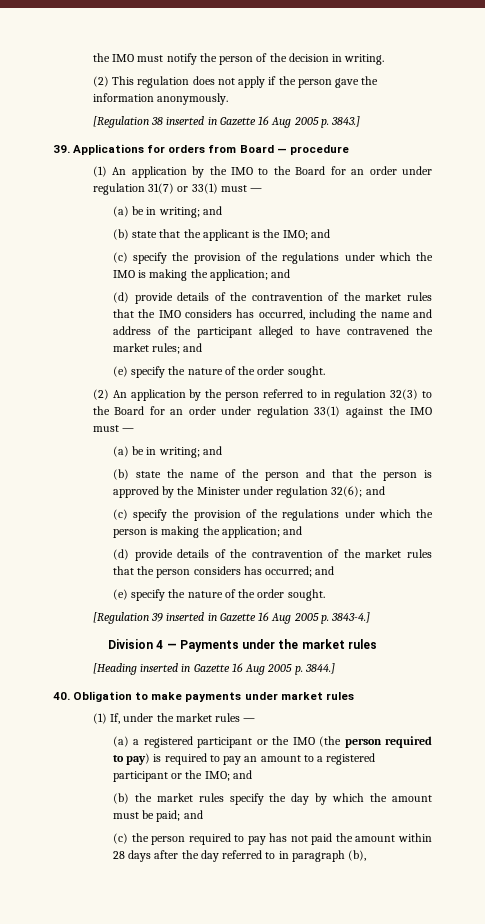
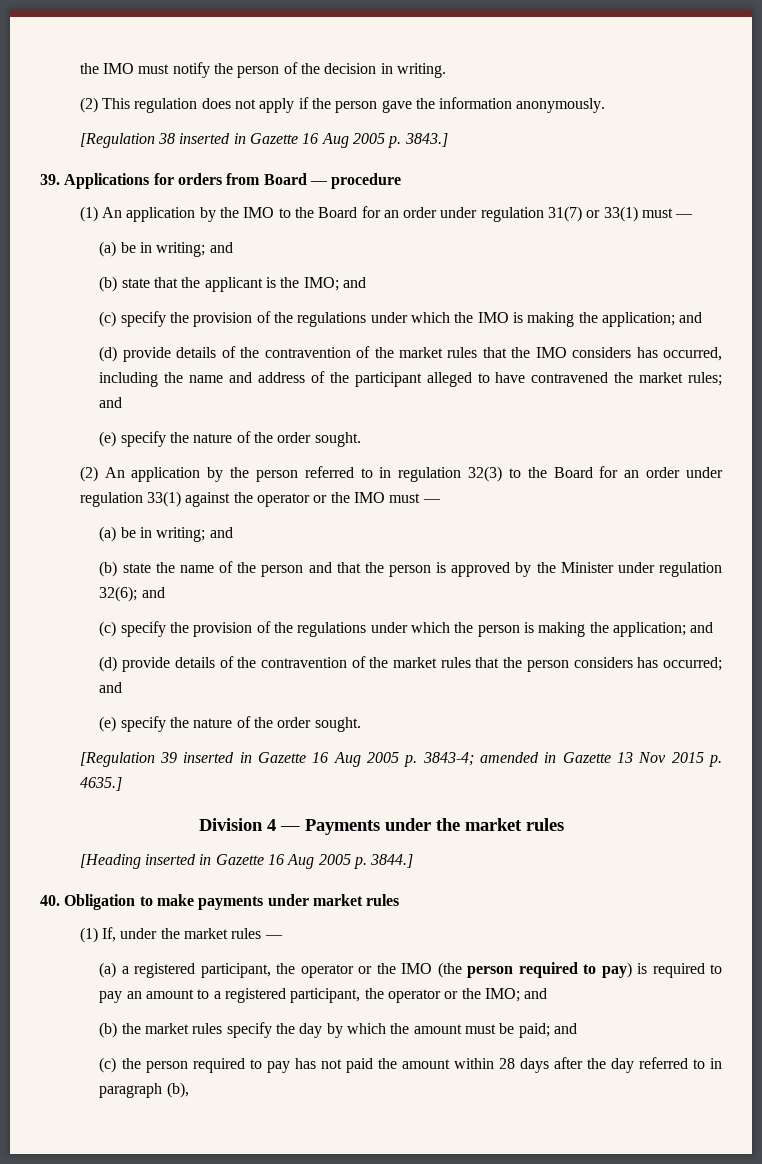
- (2) An application by the person referred to in regulation 32(3) to the Board for an order under regulation 33(1) against the IMO must —
+ (2) An application by the person referred to in regulation 32(3) to the Board for an order under regulation 33(1) against the operator or the IMO must —
- [Regulation 39 inserted in Gazette 16 Aug 2005 p. 3843-4.]
+ [Regulation 39 inserted in Gazette 16 Aug 2005 p. 3843-4; amended in Gazette 13 Nov 2015 p. 4635.]
- (a) a registered participant or the IMO (the person required to pay) is required to pay an amount to a registered participant or the IMO; and
+ (a) a registered participant, the operator or the IMO (the person required to pay) is required to pay an amount to a registered participant, the operator or the IMO; and

